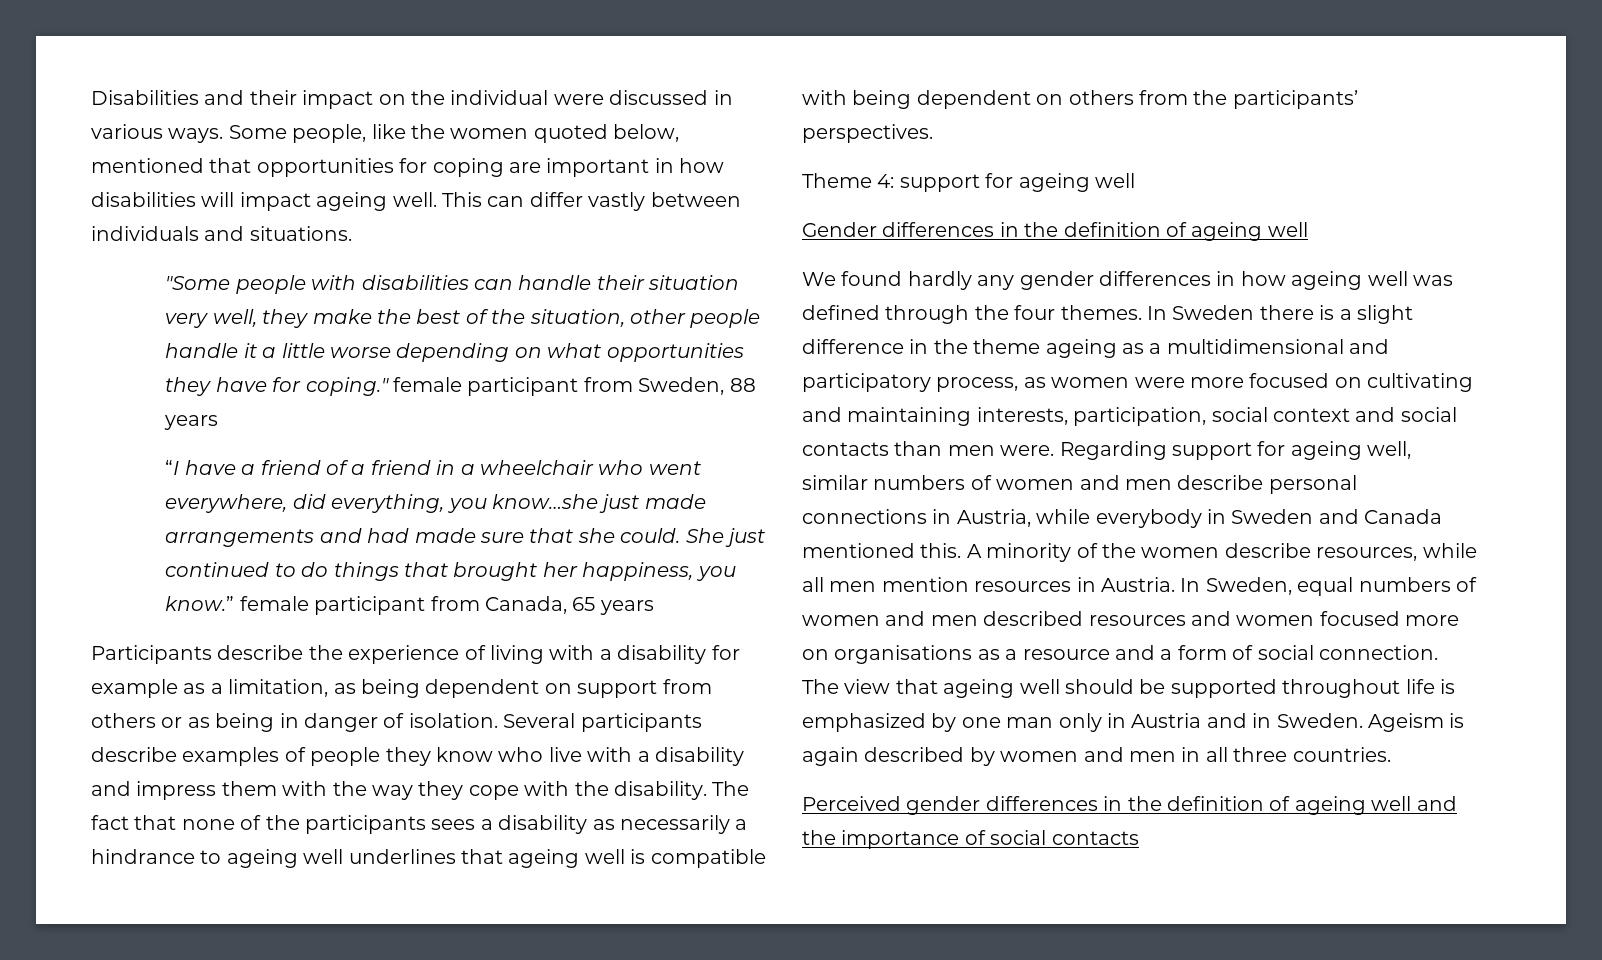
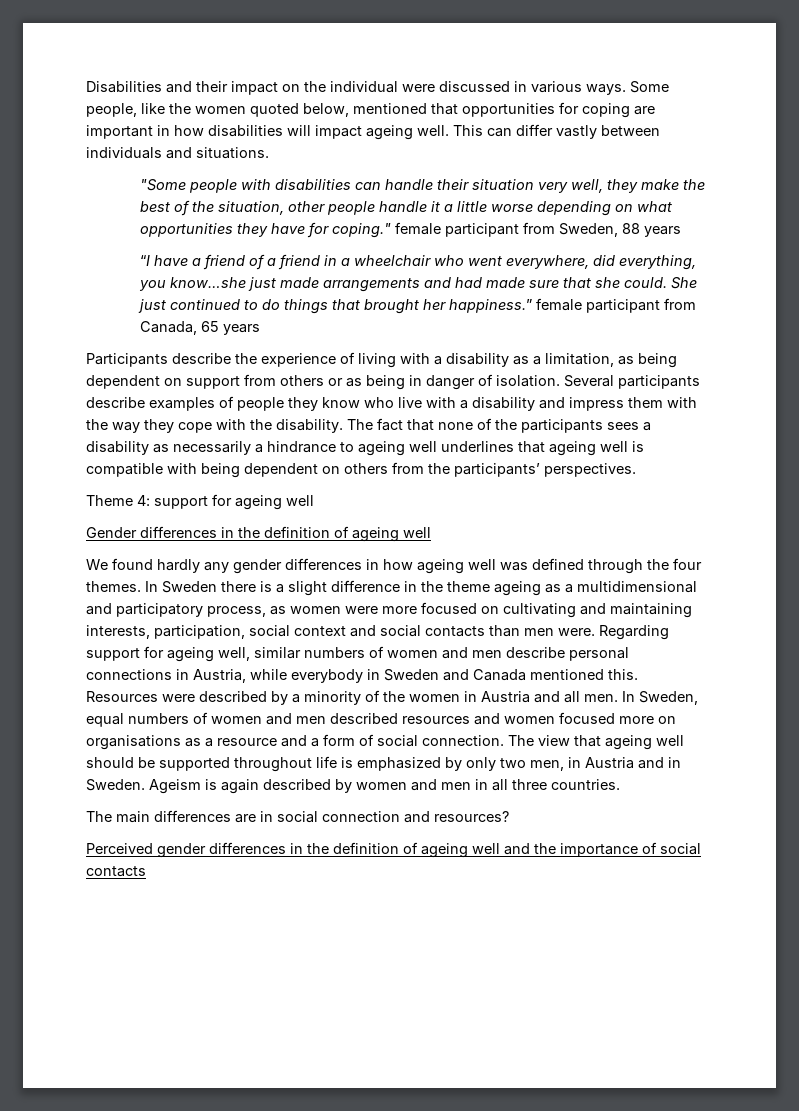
- She just continued to do things that brought her happiness, you know.” female participant from Canada, 65 years
+ She just continued to do things that brought her happiness.” female participant from Canada, 65 years
- Participants describe the experience of living with a disability for example as a limitation, as being dependent on support from others or as being in danger of isolation.
+ Participants describe the experience of living with a disability as a limitation, as being dependent on support from others or as being in danger of isolation.
- A minority of the women describe resources, while all men mention resources in Austria.
+ Resources were described by a minority of the women in Austria and all men.
- The view that ageing well should be supported throughout life is emphasized by one man only in Austria and in Sweden.
+ The view that ageing well should be supported throughout life is emphasized by only two men, in Austria and in Sweden.
+ The main differences are in social connection and resources?

